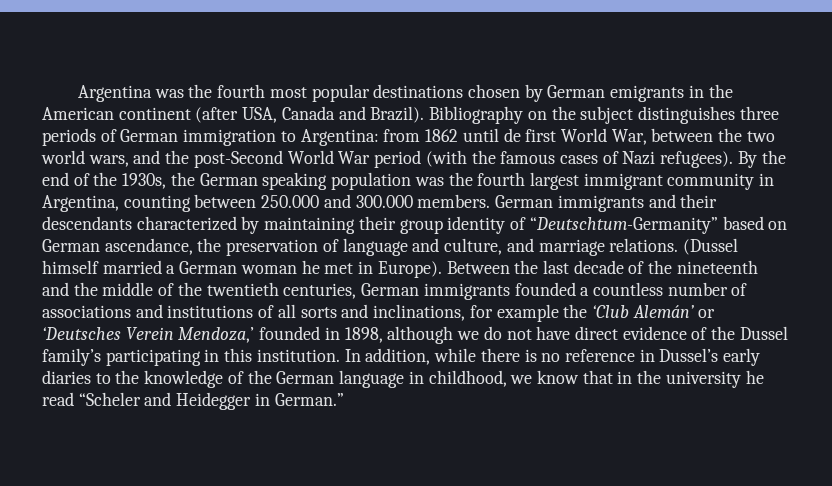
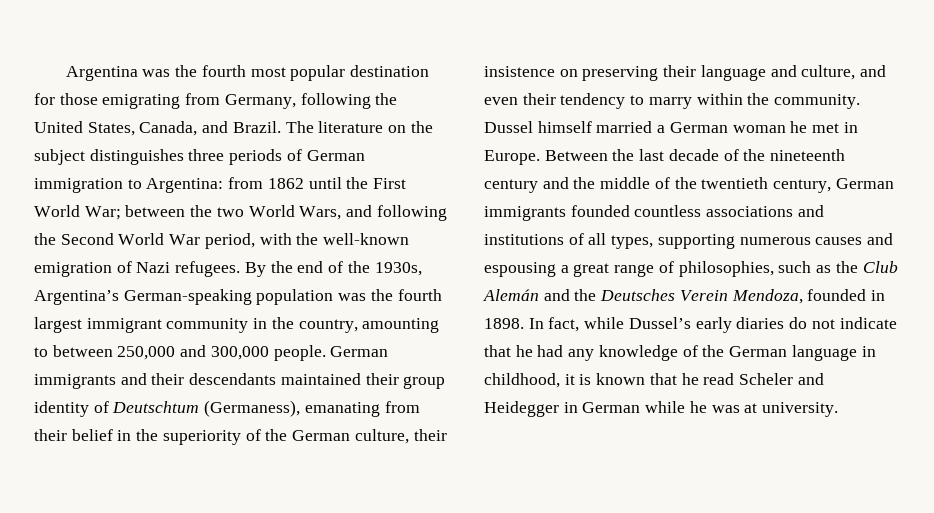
- Argentina was the fourth most popular destinations chosen by German emigrants in the American continent (after USA, Canada and Brazil). Bibliography on the subject distinguishes three periods of German immigration to Argentina: from 1862 until de first World War, between the two world wars, and the post-Second World War period (with the famous cases of Nazi refugees).
+ Argentina was the fourth most popular destination for those emigrating from Germany, following the United States, Canada, and Brazil. The literature on the subject distinguishes three periods of German immigration to Argentina: from 1862 until the First World War; between the two World Wars, and following the Second World War period, with the well-known emigration of Nazi refugees.
- By the end of the 1930s, the German speaking population was the fourth largest immigrant community in Argentina, counting between 250.000 and 300.000 members.
+ By the end of the 1930s, Argentina’s German-speaking population was the fourth largest immigrant community in the country, amounting to between 250,000 and 300,000 people.
- German immigrants and their descendants characterized by maintaining their group identity of “Deutschtum-Germanity” based on German ascendance, the preservation of language and culture, and marriage relations. (Dussel himself married a German woman he met in Europe).
+ German immigrants and their descendants maintained their group identity of Deutschtum (Germaness), emanating from their belief in the superiority of the German culture, their insistence on preserving their language and culture, and even their tendency to marry within the community. Dussel himself married a German woman he met in Europe.
- Between the last decade of the nineteenth and the middle of the twentieth centuries, German immigrants founded a countless number of associations and institutions of all sorts and inclinations, for example the ‘Club Alemán’ or ‘Deutsches Verein Mendoza,’ founded in 1898, although we do not have direct evidence of the Dussel family’s participating in this institution. In addition, while there is no reference in Dussel’s early diaries to the knowledge of the German language in childhood, we know that in the university he read “Scheler and Heidegger in German.”
+ Between the last decade of the nineteenth century and the middle of the twentieth century, German immigrants founded countless associations and institutions of all types, supporting numerous causes and espousing a great range of philosophies, such as the Club Alemán and the Deutsches Verein Mendoza, founded in 1898. In fact, while Dussel’s early diaries do not indicate that he had any knowledge of the German language in childhood, it is known that he read Scheler and Heidegger in German while he was at university.

